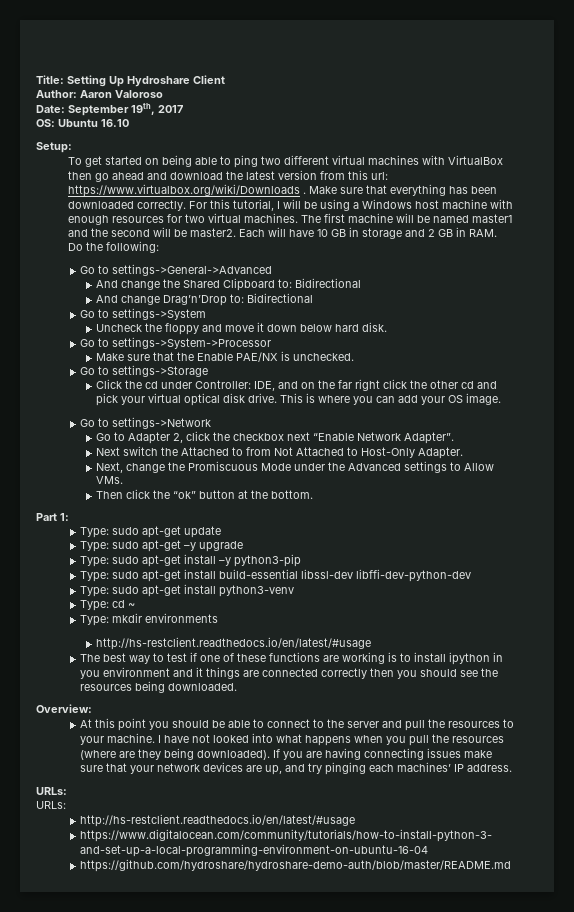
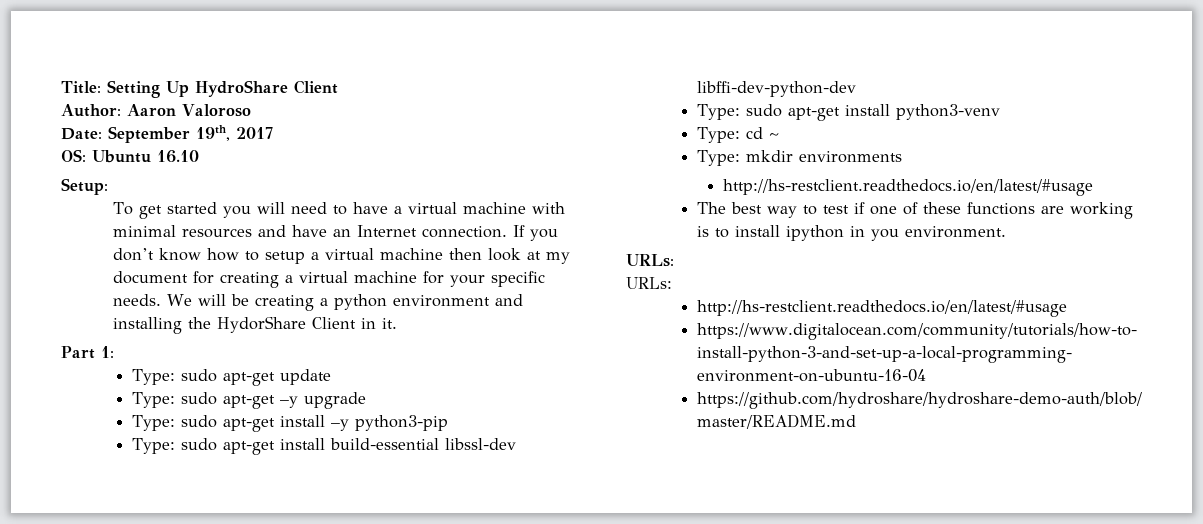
- Title: Setting Up Hydroshare Client
+ Title: Setting Up HydroShare Client
- To get started on being able to ping two different virtual machines with VirtualBox then go ahead and download the latest version from this url: https://www.virtualbox.org/wiki/Downloads . Make sure that everything has been downloaded correctly. For this tutorial, I will be using a Windows host machine with enough resources for two virtual machines. The first machine will be named master1 and the second will be master2. Each will have 10 GB in storage and 2 GB in RAM. Do the following:
- Go to settings->General->Advanced
- And change the Shared Clipboard to: Bidirectional
- And change Drag’n’Drop to: Bidirectional
- Go to settings->System
- Uncheck the floppy and move it down below hard disk.
- Go to settings->System->Processor
- Make sure that the Enable PAE/NX is unchecked.
- Go to settings->Storage
- Click the cd under Controller: IDE, and on the far right click the other cd and pick your virtual optical disk drive. This is where you can add your OS image.
- Go to settings->Network
- Go to Adapter 2, click the checkbox next “Enable Network Adapter”.
- Next switch the Attached to from Not Attached to Host-Only Adapter.
- Next, change the Promiscuous Mode under the Advanced settings to Allow VMs.
- Then click the “ok” button at the bottom.
+ To get started you will need to have a virtual machine with minimal resources and have an Internet connection. If you don’t know how to setup a virtual machine then look at my document for creating a virtual machine for your specific needs. We will be creating a python environment and installing the HydorShare Client in it.
- The best way to test if one of these functions are working is to install ipython in you environment and it things are connected correctly then you should see the resources being downloaded.
- Overview:
- At this point you should be able to connect to the server and pull the resources to your machine. I have not looked into what happens when you pull the resources (where are they being downloaded). If you are having connecting issues make sure that your network devices are up, and try pinging each machines’ IP address.
+ The best way to test if one of these functions are working is to install ipython in you environment.

